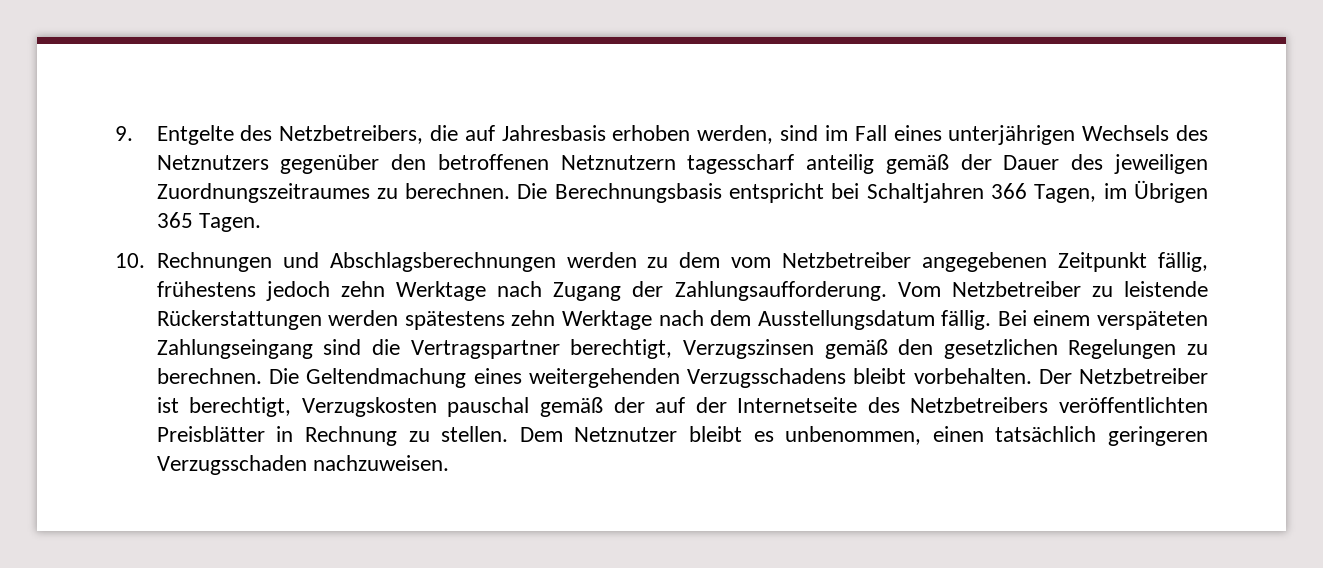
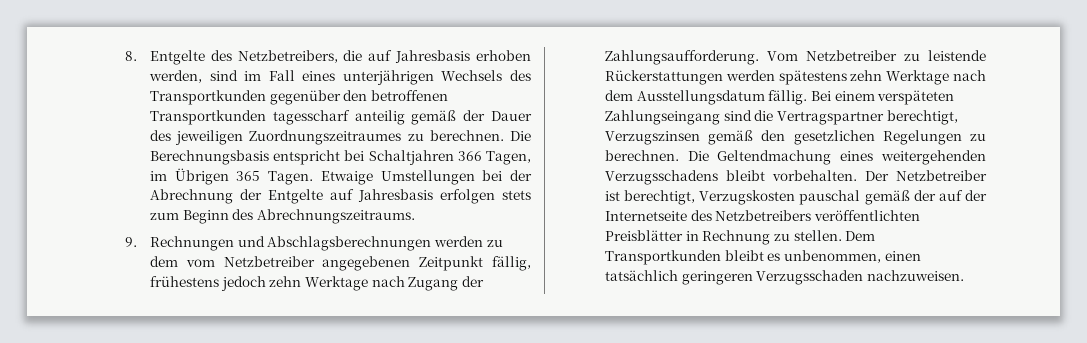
- 9. Entgelte des Netzbetreibers, die auf Jahresbasis erhoben werden, sind im Fall eines unterjährigen Wechsels des Netznutzers gegenüber den betroffenen Netznutzern tagesscharf anteilig gemäß der Dauer des jeweiligen Zuordnungszeitraumes zu berechnen.
+ 8. Entgelte des Netzbetreibers, die auf Jahresbasis erhoben werden, sind im Fall eines unterjährigen Wechsels des Transportkunden gegenüber den betroffenen Transportkunden tagesscharf anteilig gemäß der Dauer des jeweiligen Zuordnungszeitraumes zu berechnen.
- Die Berechnungsbasis entspricht bei Schaltjahren 366 Tagen, im Übrigen 365 Tagen.
- 10. Rechnungen und Abschlagsberechnungen werden zu dem vom Netzbetreiber angegebenen Zeitpunkt fällig, frühestens jedoch zehn Werktage nach Zugang der Zahlungsaufforderung.
+ Die Berechnungsbasis entspricht bei Schaltjahren 366 Tagen, im Übrigen 365 Tagen. Etwaige Umstellungen bei der Abrechnung der Entgelte auf Jahresbasis erfolgen stets zum Beginn des Abrechnungszeitraums.
+ 9. Rechnungen und Abschlagsberechnungen werden zu dem vom Netzbetreiber angegebenen Zeitpunkt fällig, frühestens jedoch zehn Werktage nach Zugang der Zahlungsaufforderung.
- Dem Netznutzer bleibt es unbenommen, einen tatsächlich geringeren Verzugsschaden nachzuweisen.
+ Dem Transportkunden bleibt es unbenommen, einen tatsächlich geringeren Verzugsschaden nachzuweisen.

